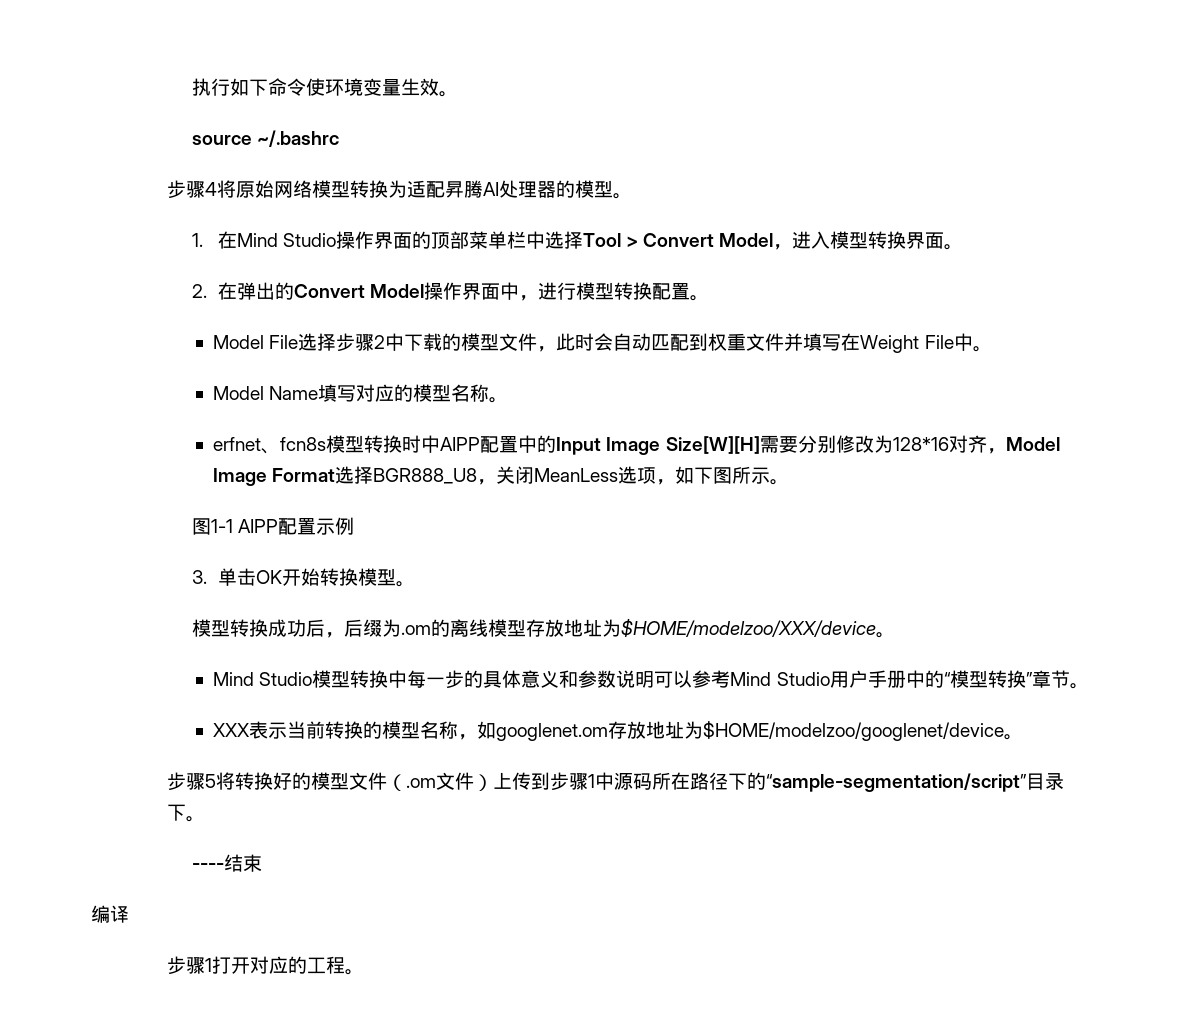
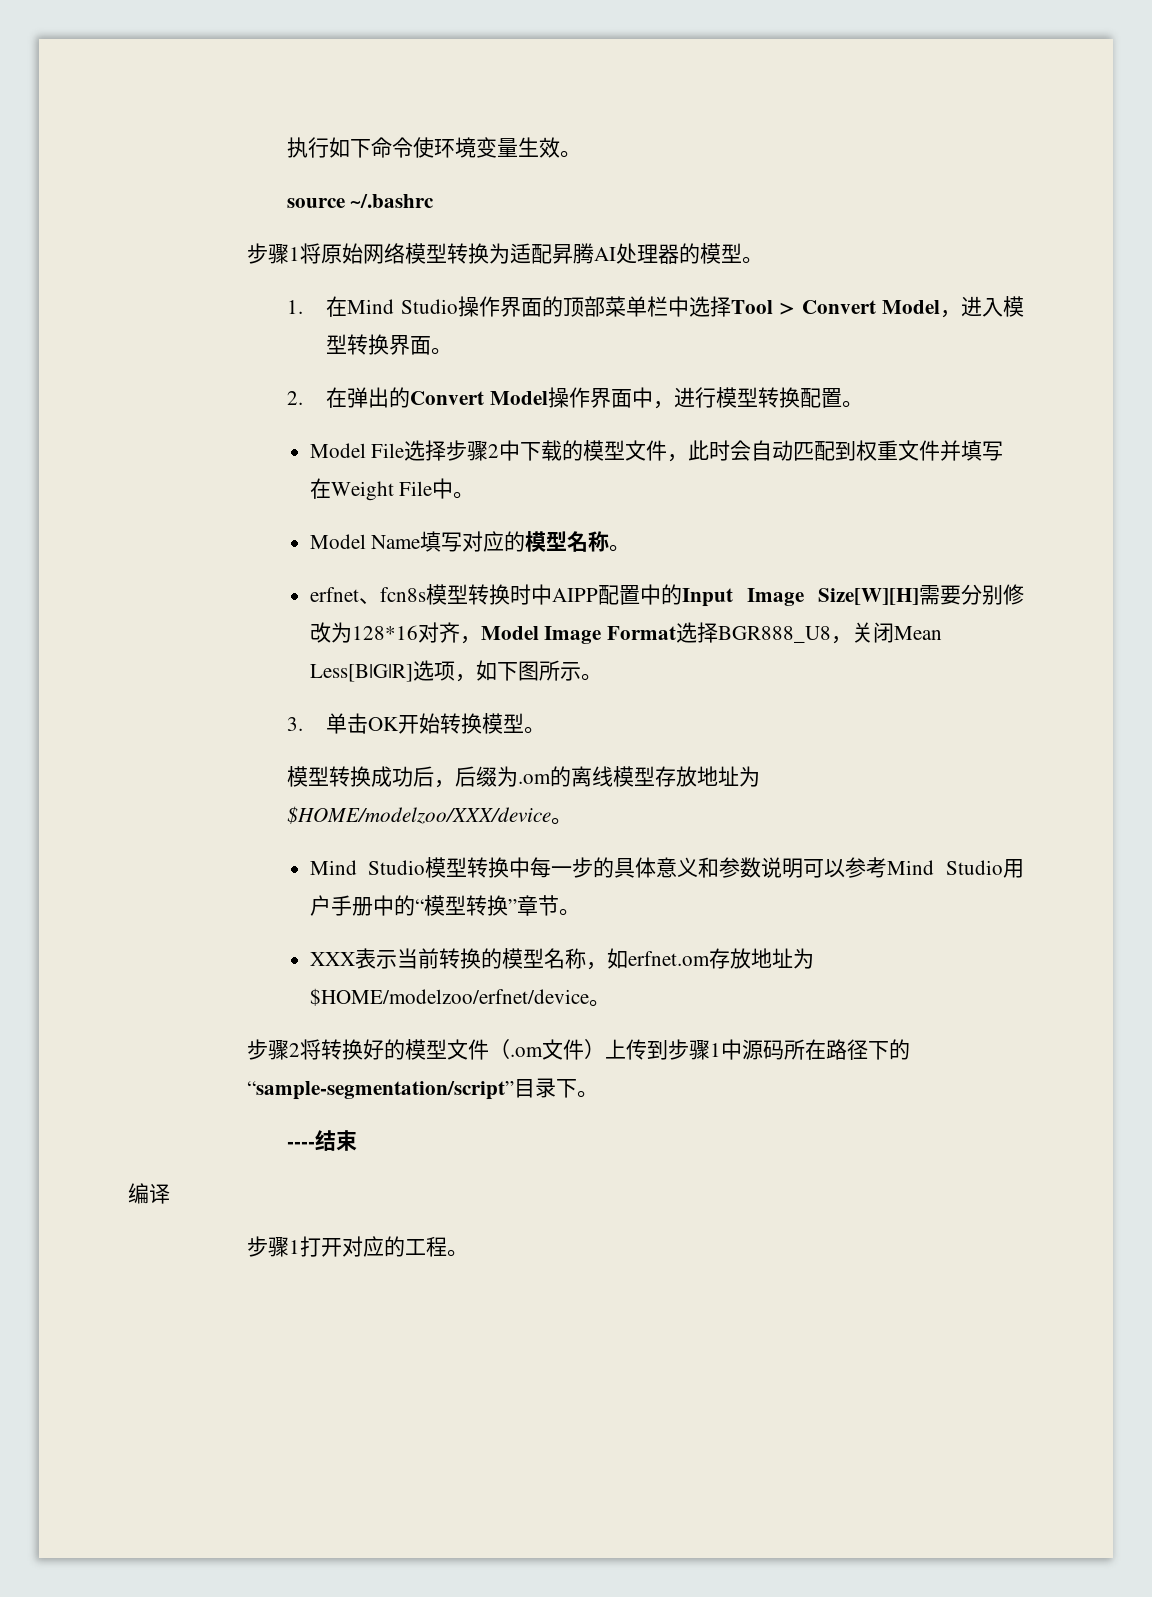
- 步骤4将原始网络模型转换为适配昇腾AI处理器的模型。
+ 步骤1将原始网络模型转换为适配昇腾AI处理器的模型。
- erfnet、fcn8s模型转换时中AIPP配置中的Input Image Size[W][H]需要分别修改为128*16对齐，Model Image Format选择BGR888_U8，关闭MeanLess选项，如下图所示。
+ erfnet、fcn8s模型转换时中AIPP配置中的Input Image Size[W][H]需要分别修改为128*16对齐，Model Image Format选择BGR888_U8，关闭Mean Less[B|G|R]选项，如下图所示。
- 图1-1 AIPP配置示例
- XXX表示当前转换的模型名称，如googlenet.om存放地址为$HOME/modelzoo/googlenet/device。
+ XXX表示当前转换的模型名称，如erfnet.om存放地址为$HOME/modelzoo/erfnet/device。
- 步骤5将转换好的模型文件（.om文件）上传到步骤1中源码所在路径下的“sample-segmentation/script”目录下。
+ 步骤2将转换好的模型文件（.om文件）上传到步骤1中源码所在路径下的“sample-segmentation/script”目录下。

